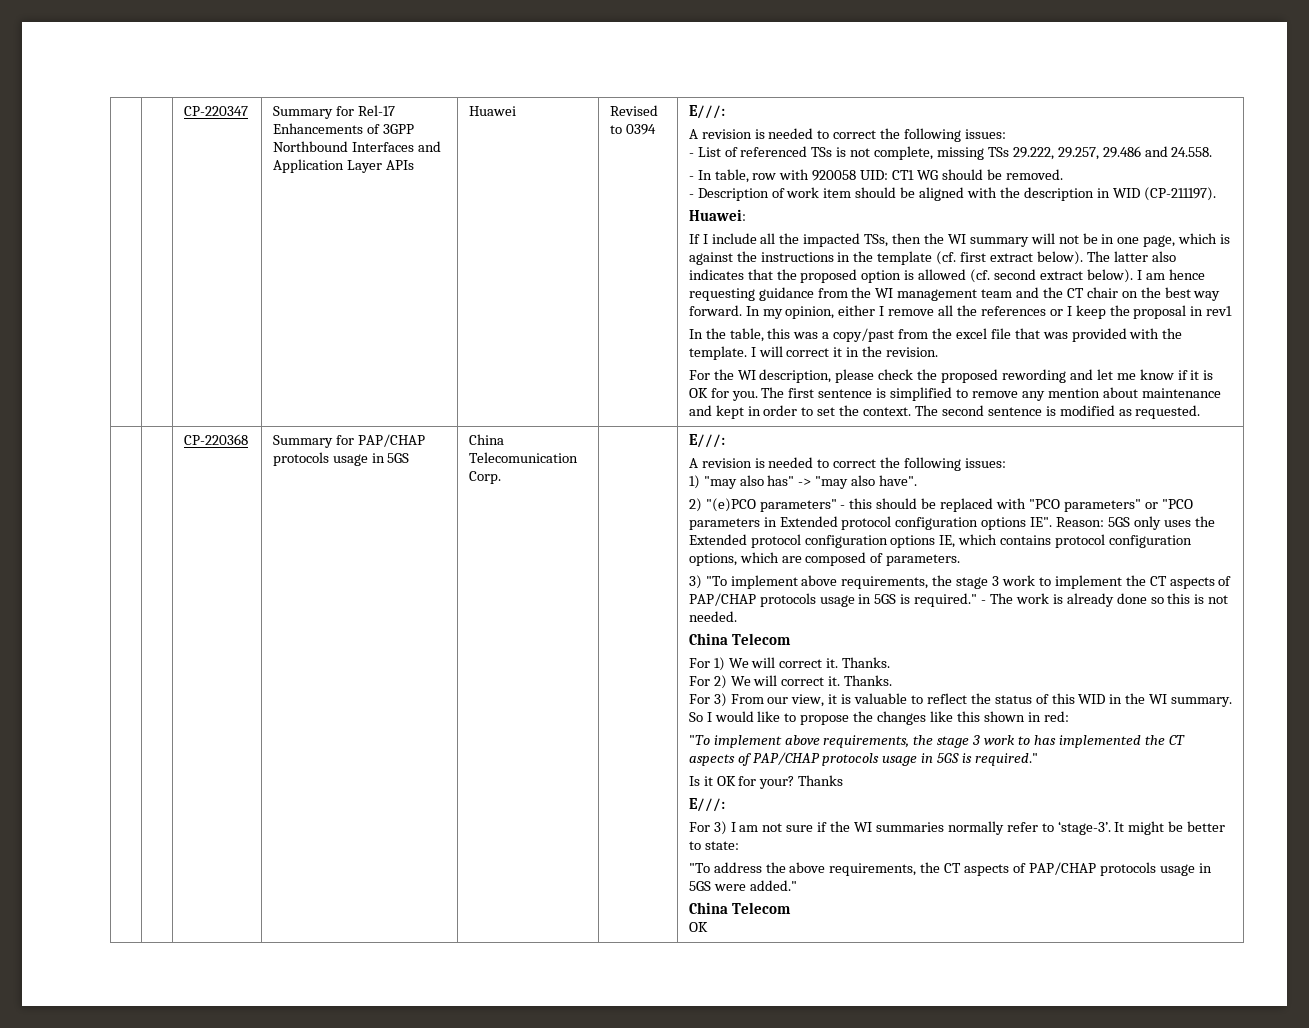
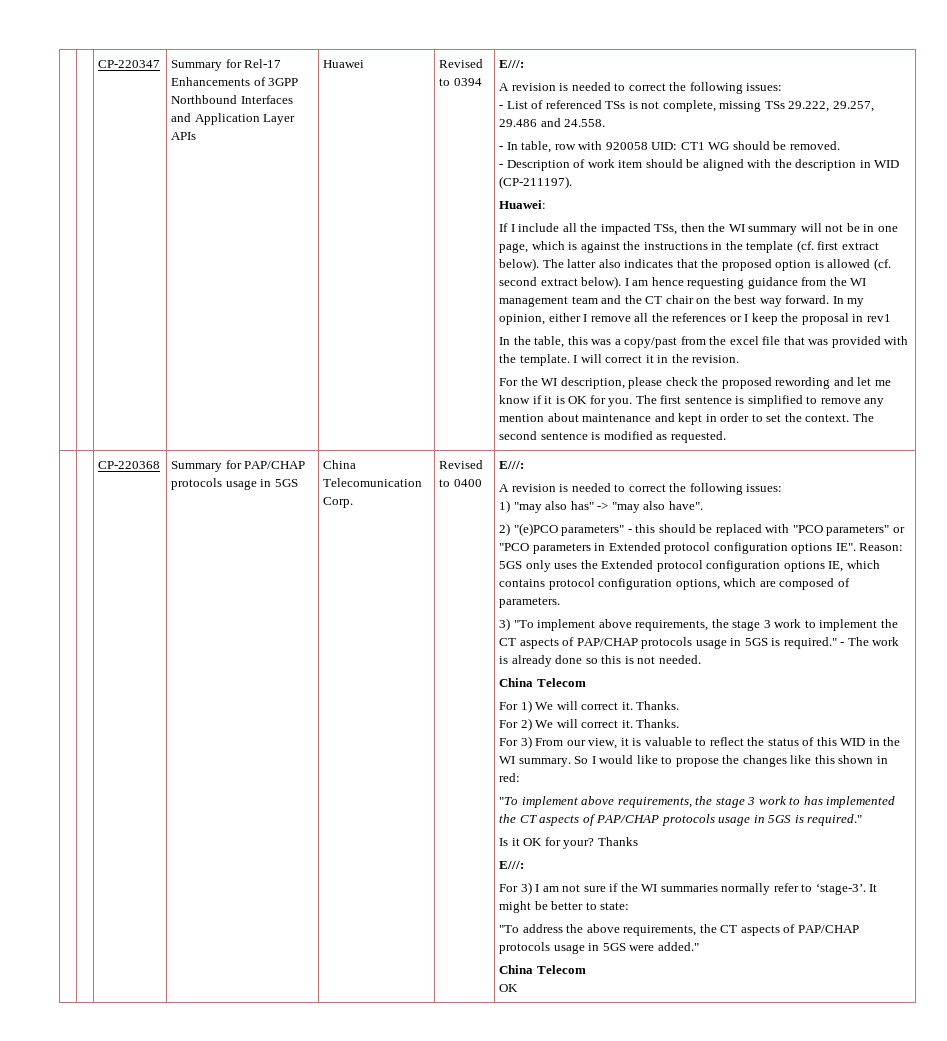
+ Revised to 0400

